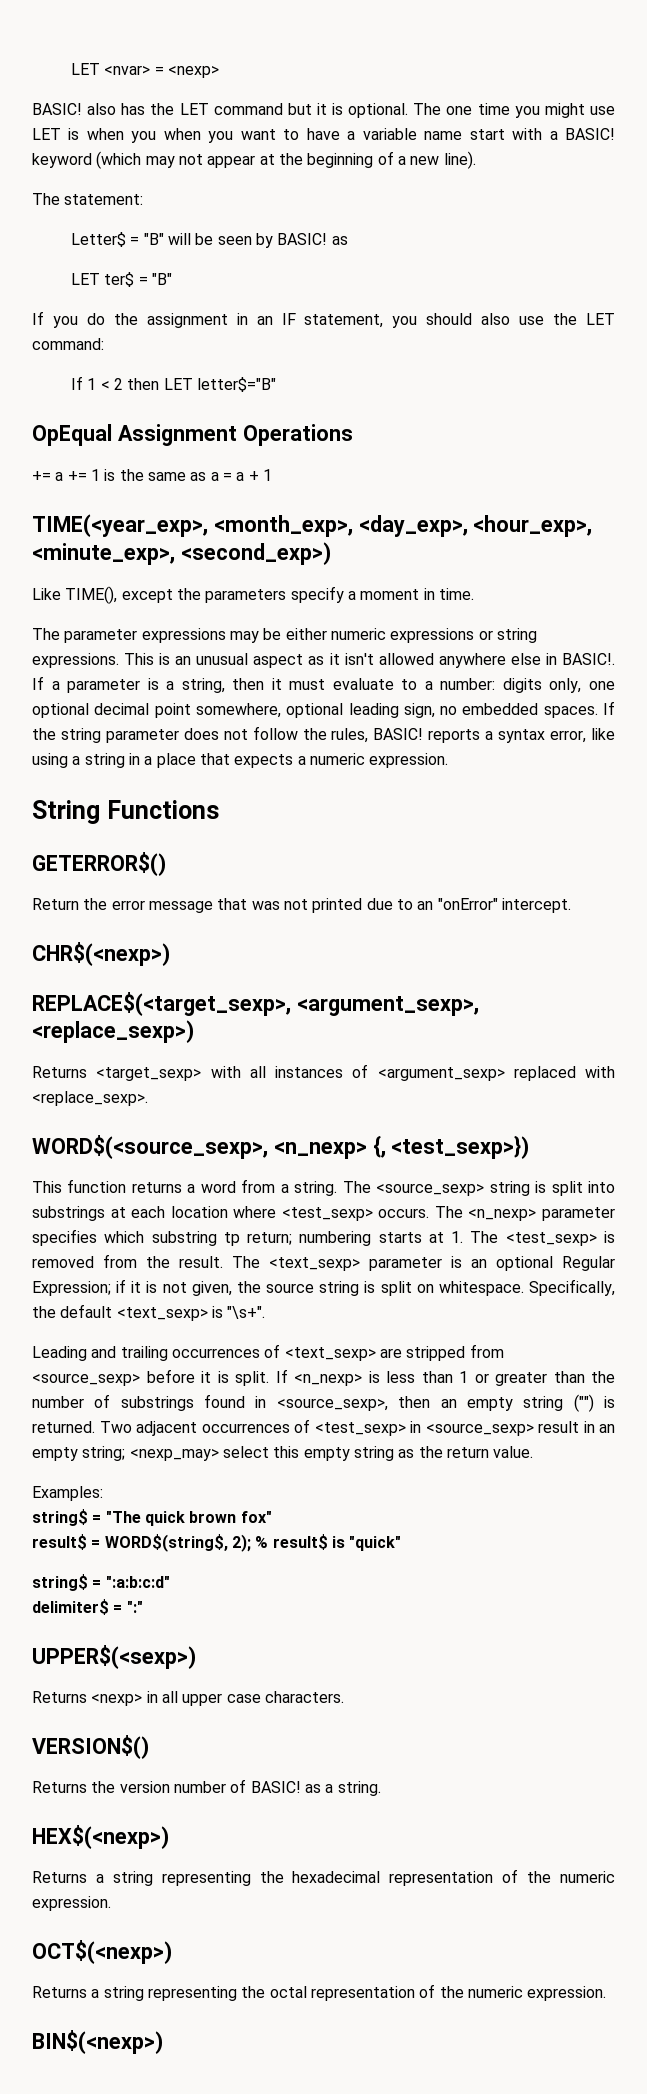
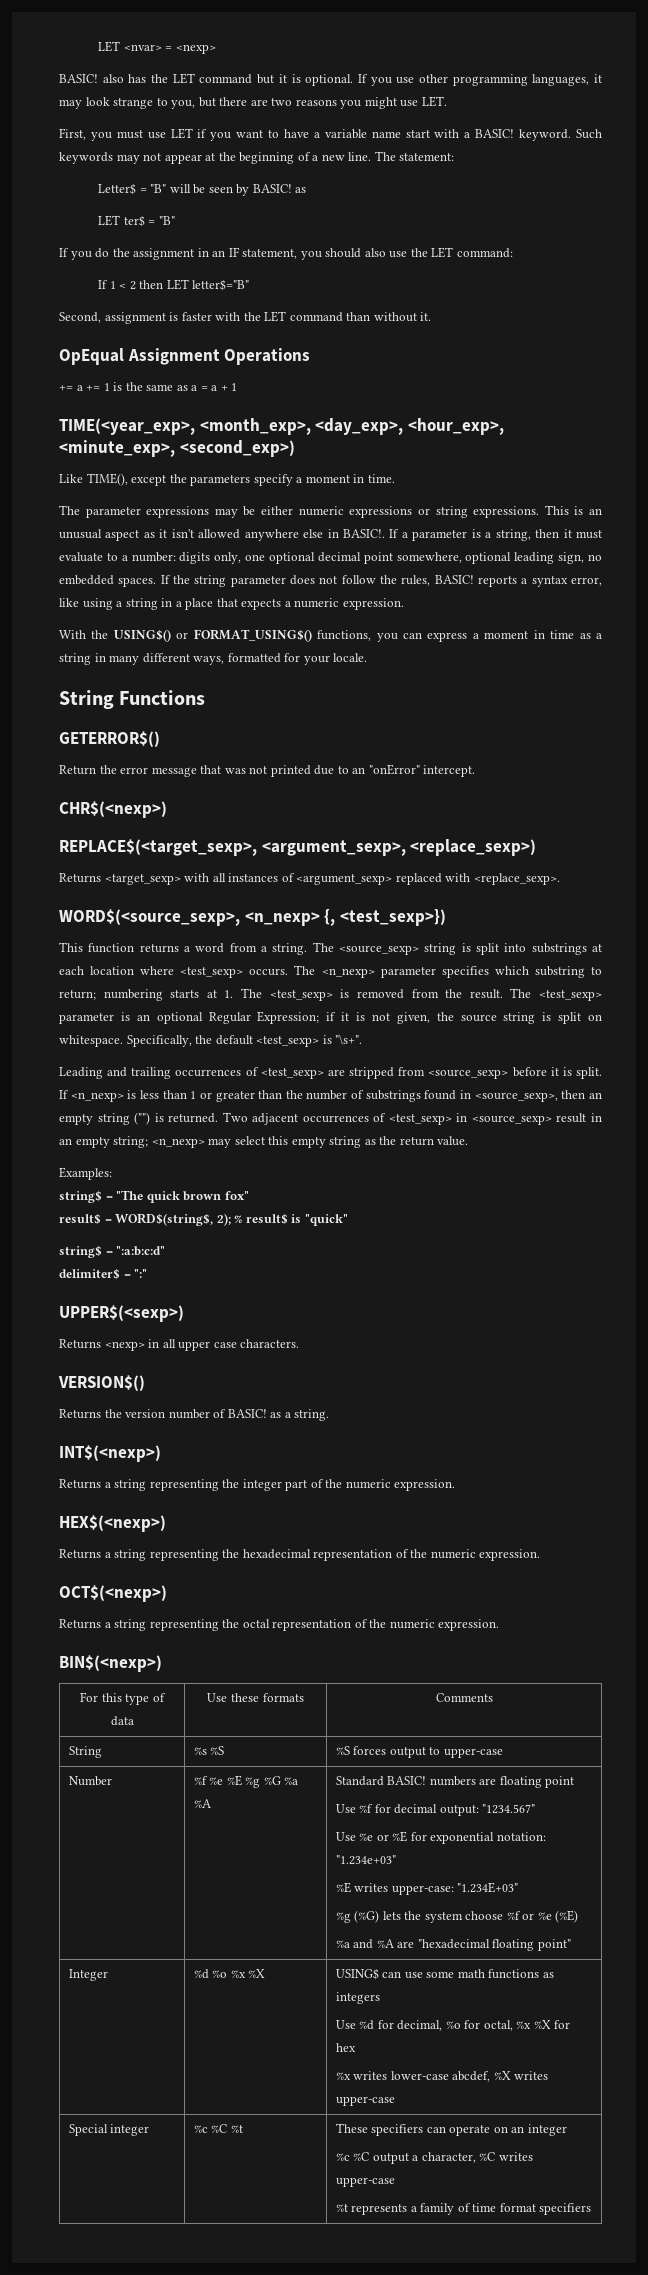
- The one time you might use LET is when you when you want to have a variable name start with a BASIC! keyword (which may not appear at the beginning of a new line).
- The statement:
+ If you use other programming languages, it may look strange to you, but there are two reasons you might use LET.
+ First, you must use LET if you want to have a variable name start with a BASIC! keyword. Such keywords may not appear at the beginning of a new line. The statement:
+ Second, assignment is faster with the LET command than without it.
+ With the USING$() or FORMAT_USING$() functions, you can express a moment in time as a string in many different ways, formatted for your locale.
- The <n_nexp> parameter specifies which substring tp return; numbering starts at 1. The <test_sexp> is removed from the result.
+ The <n_nexp> parameter specifies which substring to return; numbering starts at 1. The <test_sexp> is removed from the result.
- The <text_sexp> parameter is an optional Regular Expression; if it is not given, the source string is split on whitespace.
+ The <test_sexp> parameter is an optional Regular Expression; if it is not given, the source string is split on whitespace.
- Specifically, the default <text_sexp> is "\s+".
+ Specifically, the default <test_sexp> is "\s+".
- Leading and trailing occurrences of <text_sexp> are stripped from <source_sexp> before it is split.
+ Leading and trailing occurrences of <test_sexp> are stripped from <source_sexp> before it is split.
- Two adjacent occurrences of <test_sexp> in <source_sexp> result in an empty string; <nexp_may> select this empty string as the return value.
+ Two adjacent occurrences of <test_sexp> in <source_sexp> result in an empty string; <n_nexp> may select this empty string as the return value.
+ INT$(<nexp>)
+ Returns a string representing the integer part of the numeric expression.
+ For this type of data | Use these formats | Comments
+ String | %s %S | %S forces output to upper-case
+ Number | %f %e %E %g %G %a %A | Standard BASIC! numbers are floating point
+ Use %f for decimal output: "1234.567"
+ Use %e or %E for exponential notation: "1.234e+03"
+ %E writes upper-case: "1.234E+03"
+ %g (%G) lets the system choose %f or %e (%E)
+ %a and %A are "hexadecimal floating point"
+ Integer | %d %o %x %X | USING$ can use some math functions as integers
+ Use %d for decimal, %o for octal, %x %X for hex
+ %x writes lower-case abcdef, %X writes upper-case
+ Special integer | %c %C %t | These specifiers can operate on an integer
+ %c %C output a character, %C writes upper-case
+ %t represents a family of time format specifiers

